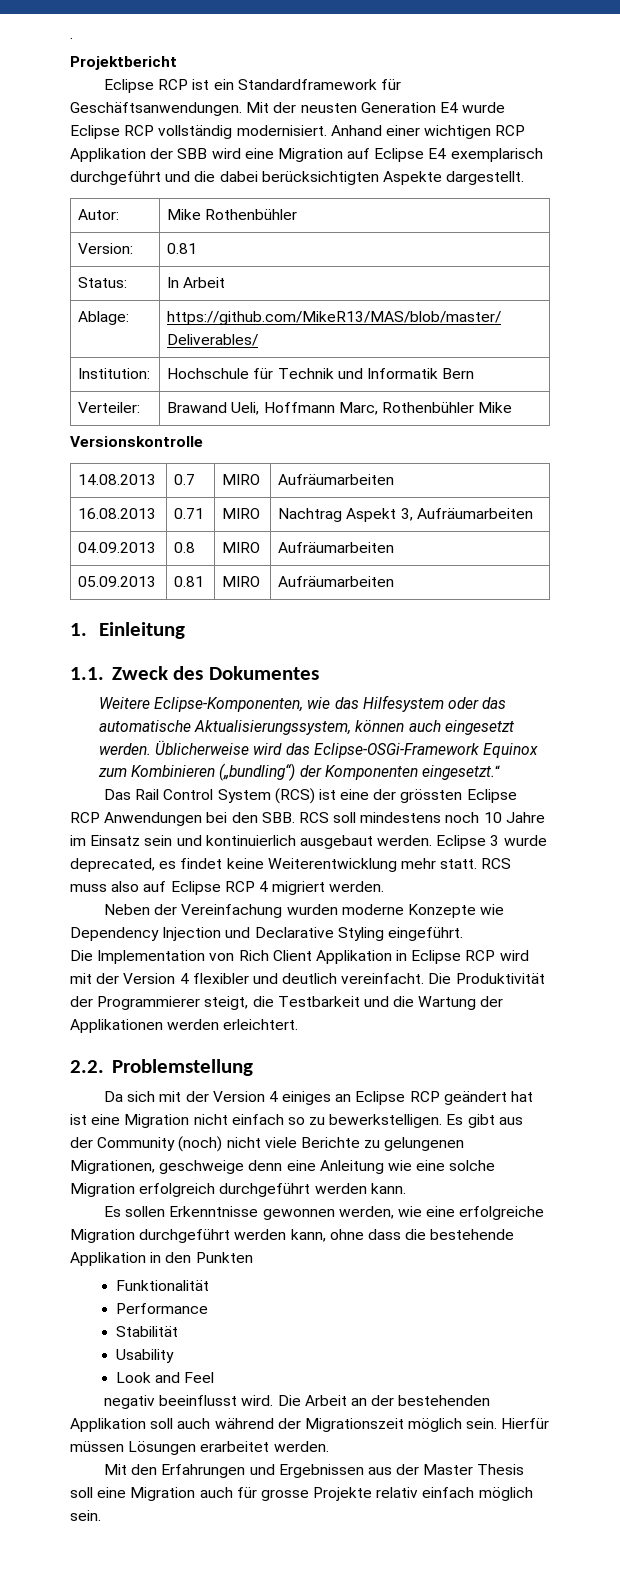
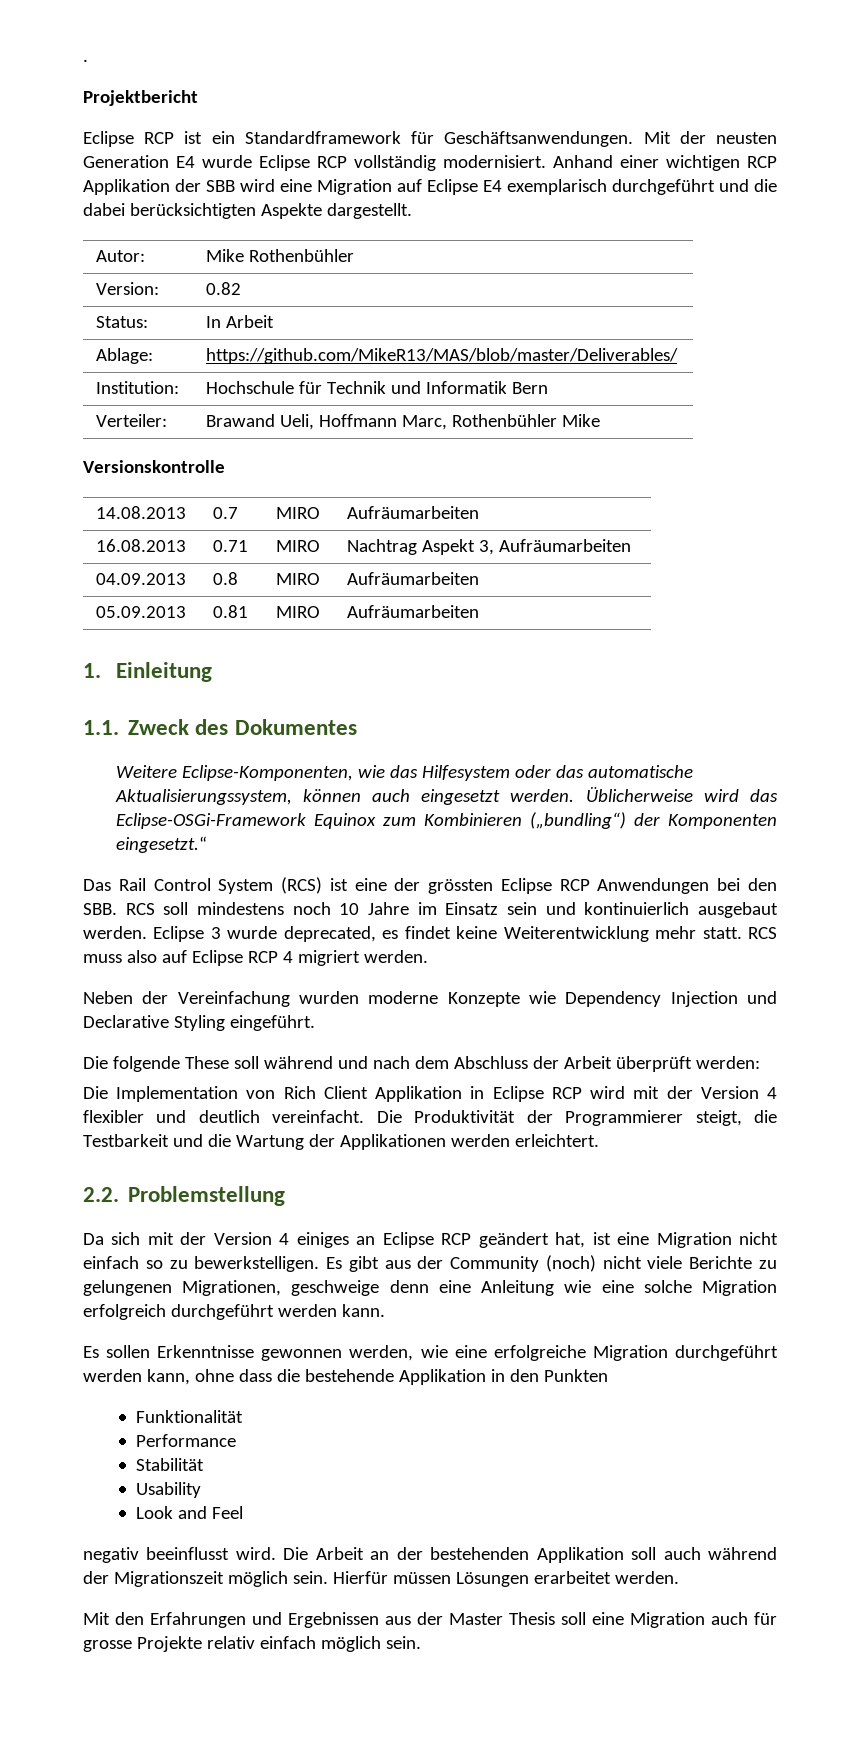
- Version: | 0.81
+ Version: | 0.82
+ Die folgende These soll während und nach dem Abschluss der Arbeit überprüft werden:
- Da sich mit der Version 4 einiges an Eclipse RCP geändert hat ist eine Migration nicht einfach so zu bewerkstelligen.
+ Da sich mit der Version 4 einiges an Eclipse RCP geändert hat, ist eine Migration nicht einfach so zu bewerkstelligen.

